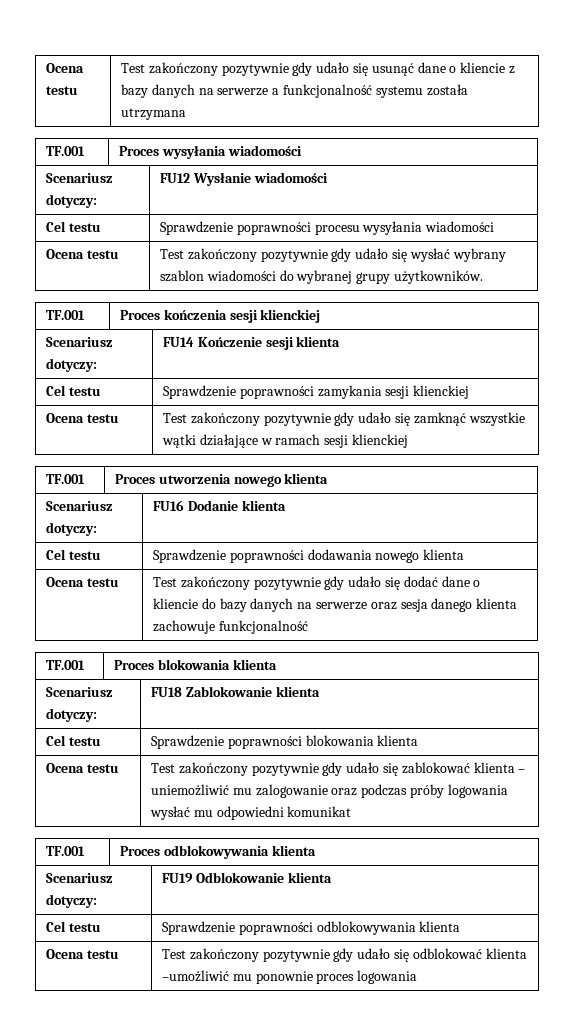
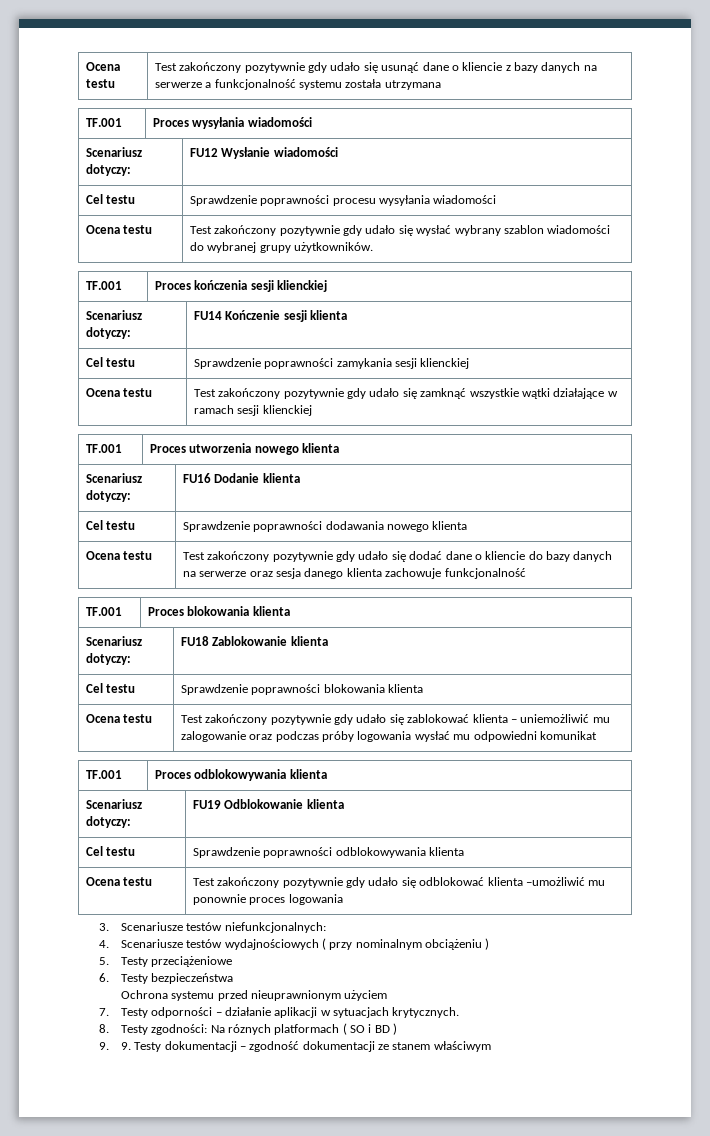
+ 3. Scenariusze testów niefunkcjonalnych:
+ 4. Scenariusze testów wydajnościowych ( przy nominalnym obciążeniu )
+ 5. Testy przeciążeniowe
+ 6. Testy bezpieczeństwa
+ Ochrona systemu przed nieuprawnionym użyciem
+ 7. Testy odporności – działanie aplikacji w sytuacjach krytycznych.
+ 8. Testy zgodności: Na róznych platformach ( SO i BD )
+ 9. 9. Testy dokumentacji – zgodność dokumentacji ze stanem właściwym

